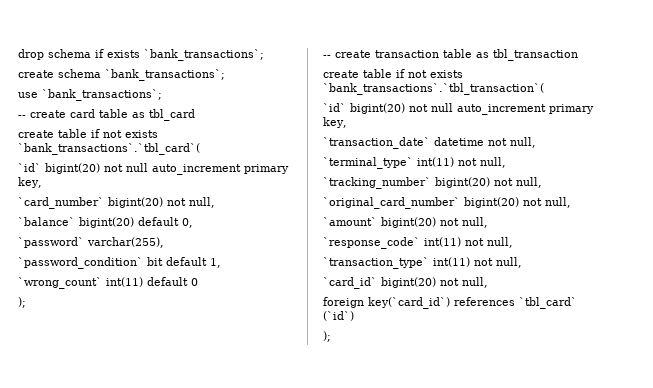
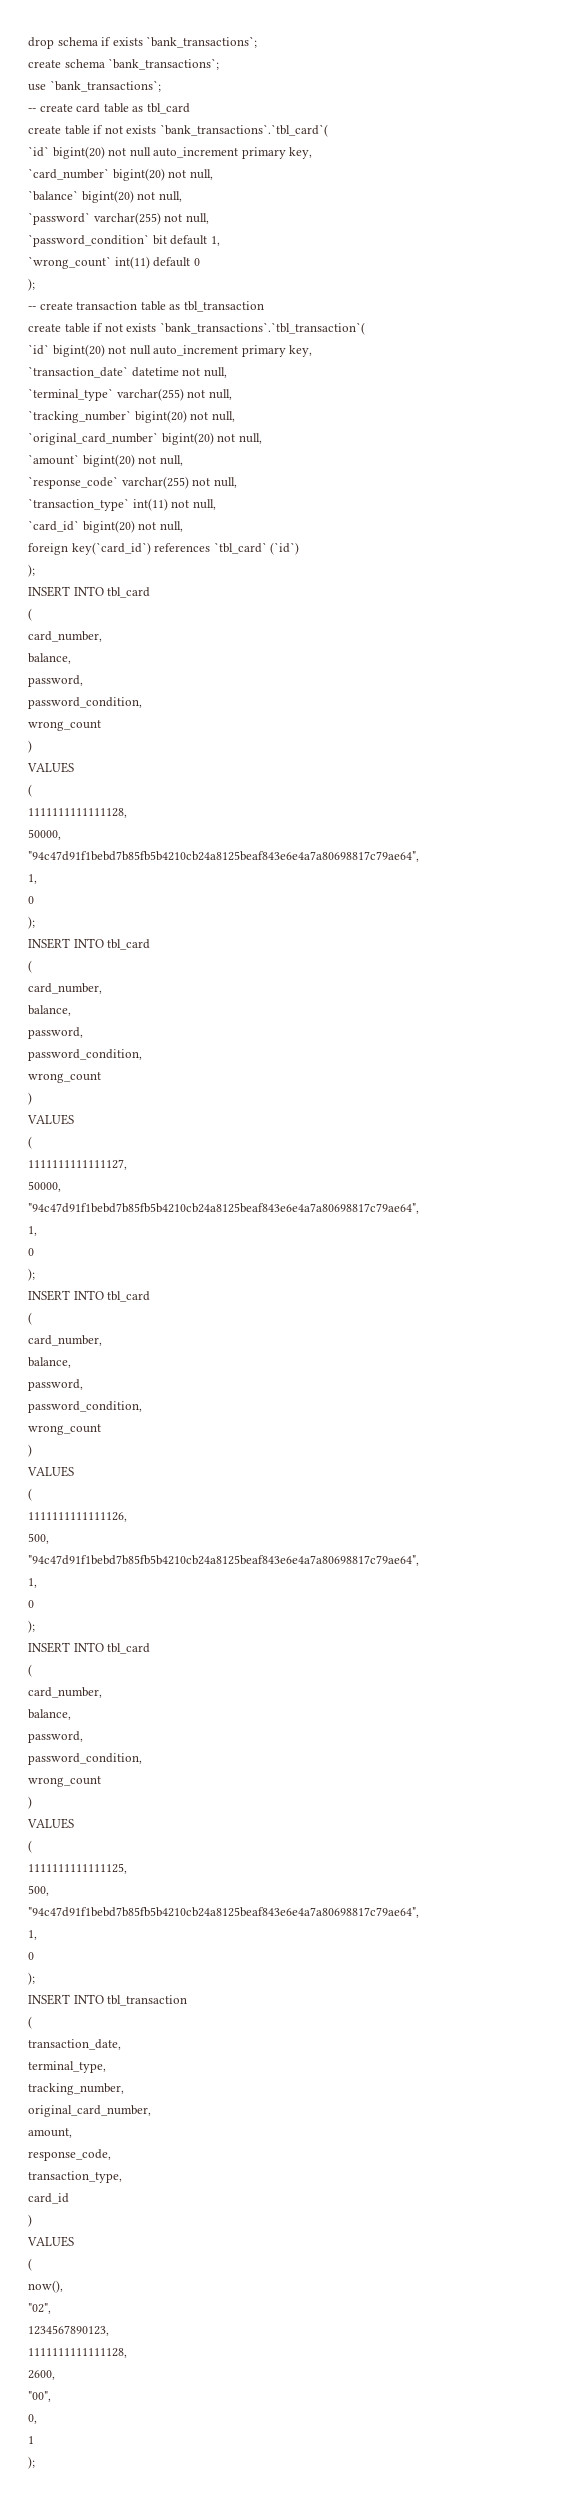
- `balance` bigint(20) default 0,
+ `balance` bigint(20) not null,
- `password` varchar(255),
+ `password` varchar(255) not null,
- `terminal_type` int(11) not null,
+ `terminal_type` varchar(255) not null,
- `response_code` int(11) not null,
+ `response_code` varchar(255) not null,
  foreign key(`card_id`) references `tbl_card` (`id`)
+ );
+ INSERT INTO tbl_card
+ (
+ card_number,
+ balance,
+ password,
+ password_condition,
+ wrong_count
+ )
+ VALUES
+ (
+ 1111111111111128,
+ 50000,
+ "94c47d91f1bebd7b85fb5b4210cb24a8125beaf843e6e4a7a80698817c79ae64",
+ 1,
+ 0
+ );
+ INSERT INTO tbl_card
+ (
+ card_number,
+ balance,
+ password,
+ password_condition,
+ wrong_count
+ )
+ VALUES
+ (
+ 1111111111111127,
+ 50000,
+ "94c47d91f1bebd7b85fb5b4210cb24a8125beaf843e6e4a7a80698817c79ae64",
+ 1,
+ 0
+ );
+ INSERT INTO tbl_card
+ (
+ card_number,
+ balance,
+ password,
+ password_condition,
+ wrong_count
+ )
+ VALUES
+ (
+ 1111111111111126,
+ 500,
+ "94c47d91f1bebd7b85fb5b4210cb24a8125beaf843e6e4a7a80698817c79ae64",
+ 1,
+ 0
+ );
+ INSERT INTO tbl_card
+ (
+ card_number,
+ balance,
+ password,
+ password_condition,
+ wrong_count
+ )
+ VALUES
+ (
+ 1111111111111125,
+ 500,
+ "94c47d91f1bebd7b85fb5b4210cb24a8125beaf843e6e4a7a80698817c79ae64",
+ 1,
+ 0
+ );
+ INSERT INTO tbl_transaction
+ (
+ transaction_date,
+ terminal_type,
+ tracking_number,
+ original_card_number,
+ amount,
+ response_code,
+ transaction_type,
+ card_id
+ )
+ VALUES
+ (
+ now(),
+ "02",
+ 1234567890123,
+ 1111111111111128,
+ 2600,
+ "00",
+ 0,
+ 1

